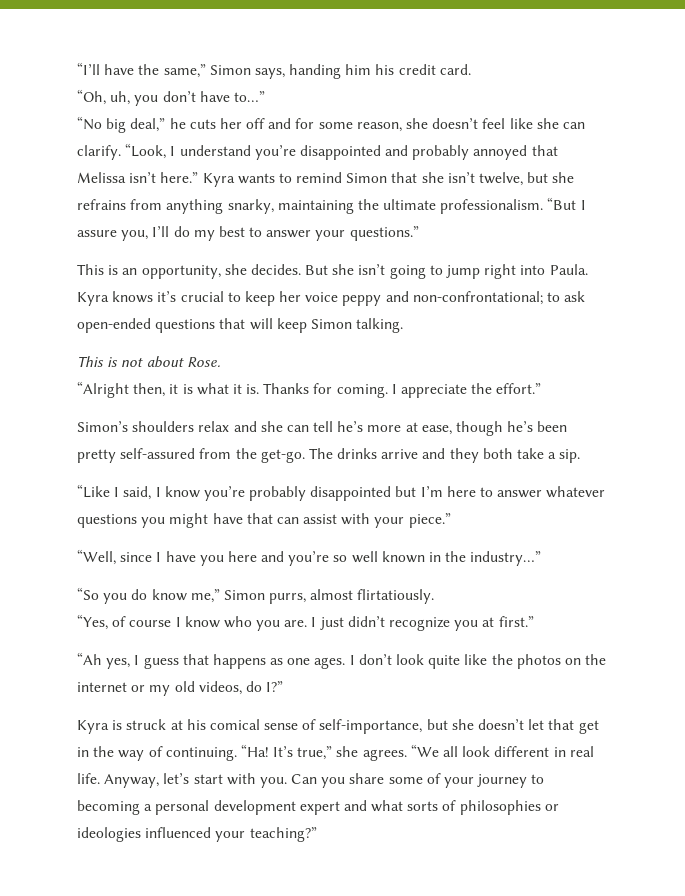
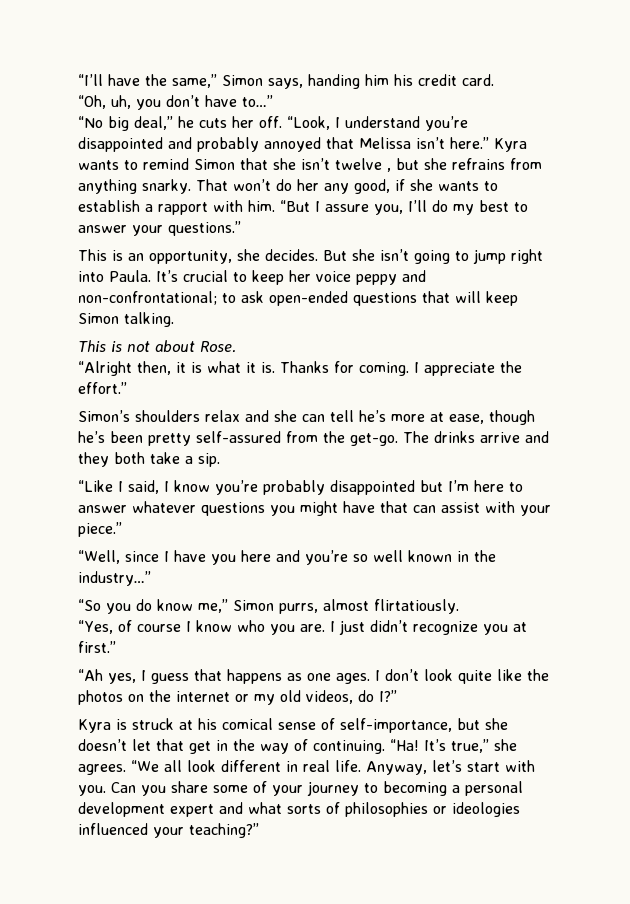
- “No big deal,” he cuts her off and for some reason, she doesn’t feel like she can clarify.
+ “No big deal,” he cuts her off.
- Kyra wants to remind Simon that she isn’t twelve, but she refrains from anything snarky, maintaining the ultimate professionalism.
+ Kyra wants to remind Simon that she isn’t twelve , but she refrains from anything snarky. That won’t do her any good, if she wants to establish a rapport with him.
- Kyra knows it’s crucial to keep her voice peppy and non-confrontational; to ask open-ended questions that will keep Simon talking.
+ It’s crucial to keep her voice peppy and non-confrontational; to ask open-ended questions that will keep Simon talking.

